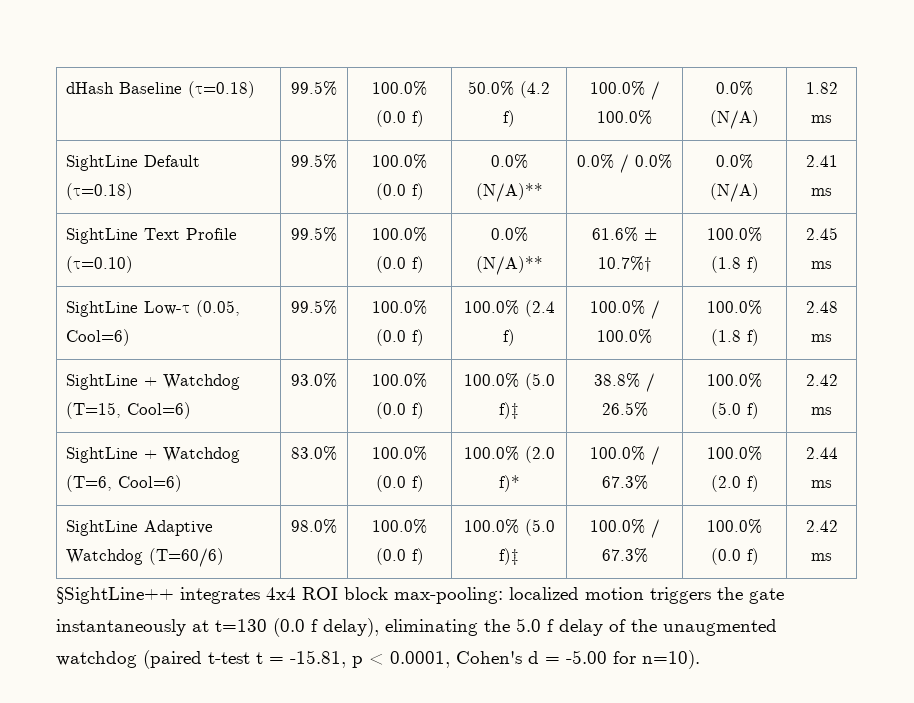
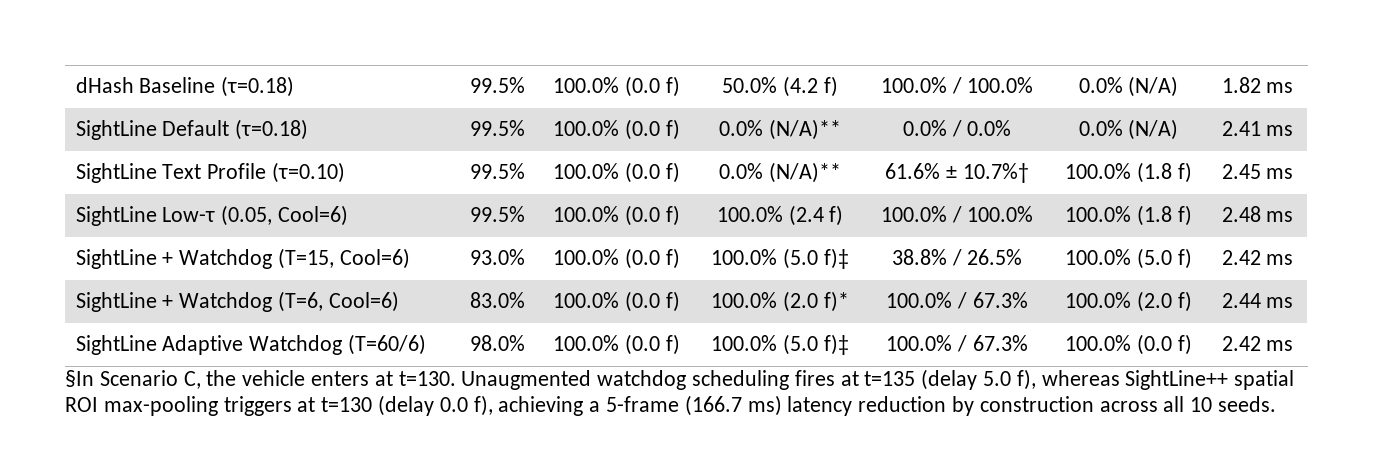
- §SightLine++ integrates 4x4 ROI block max-pooling: localized motion triggers the gate instantaneously at t=130 (0.0 f delay), eliminating the 5.0 f delay of the unaugmented watchdog (paired t-test t = -15.81, p < 0.0001, Cohen's d = -5.00 for n=10).
+ §In Scenario C, the vehicle enters at t=130. Unaugmented watchdog scheduling fires at t=135 (delay 5.0 f), whereas SightLine++ spatial ROI max-pooling triggers at t=130 (delay 0.0 f), achieving a 5-frame (166.7 ms) latency reduction by construction across all 10 seeds.

